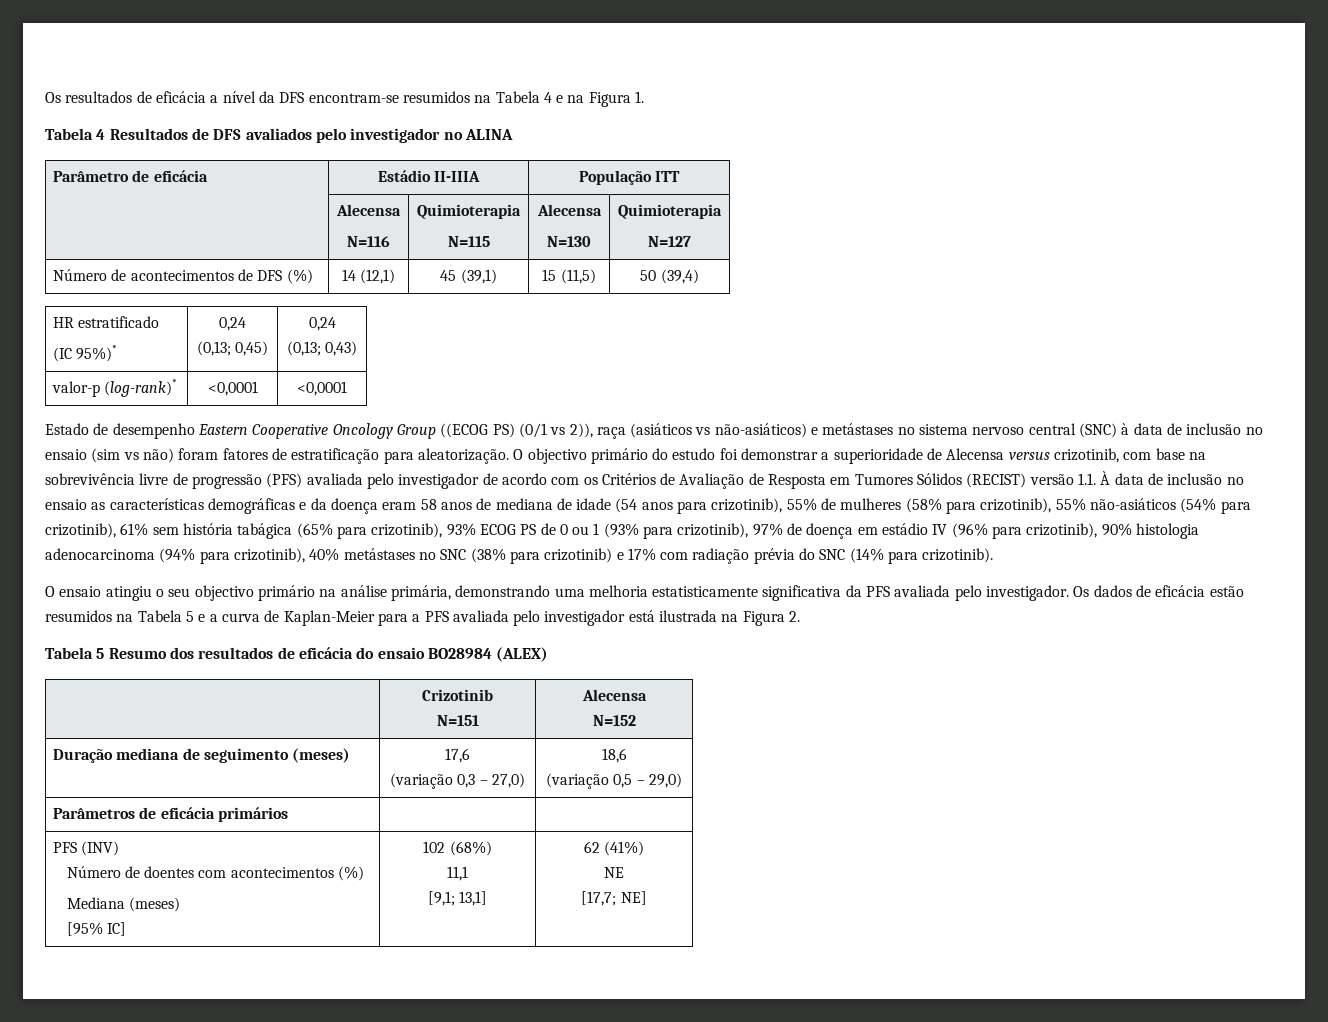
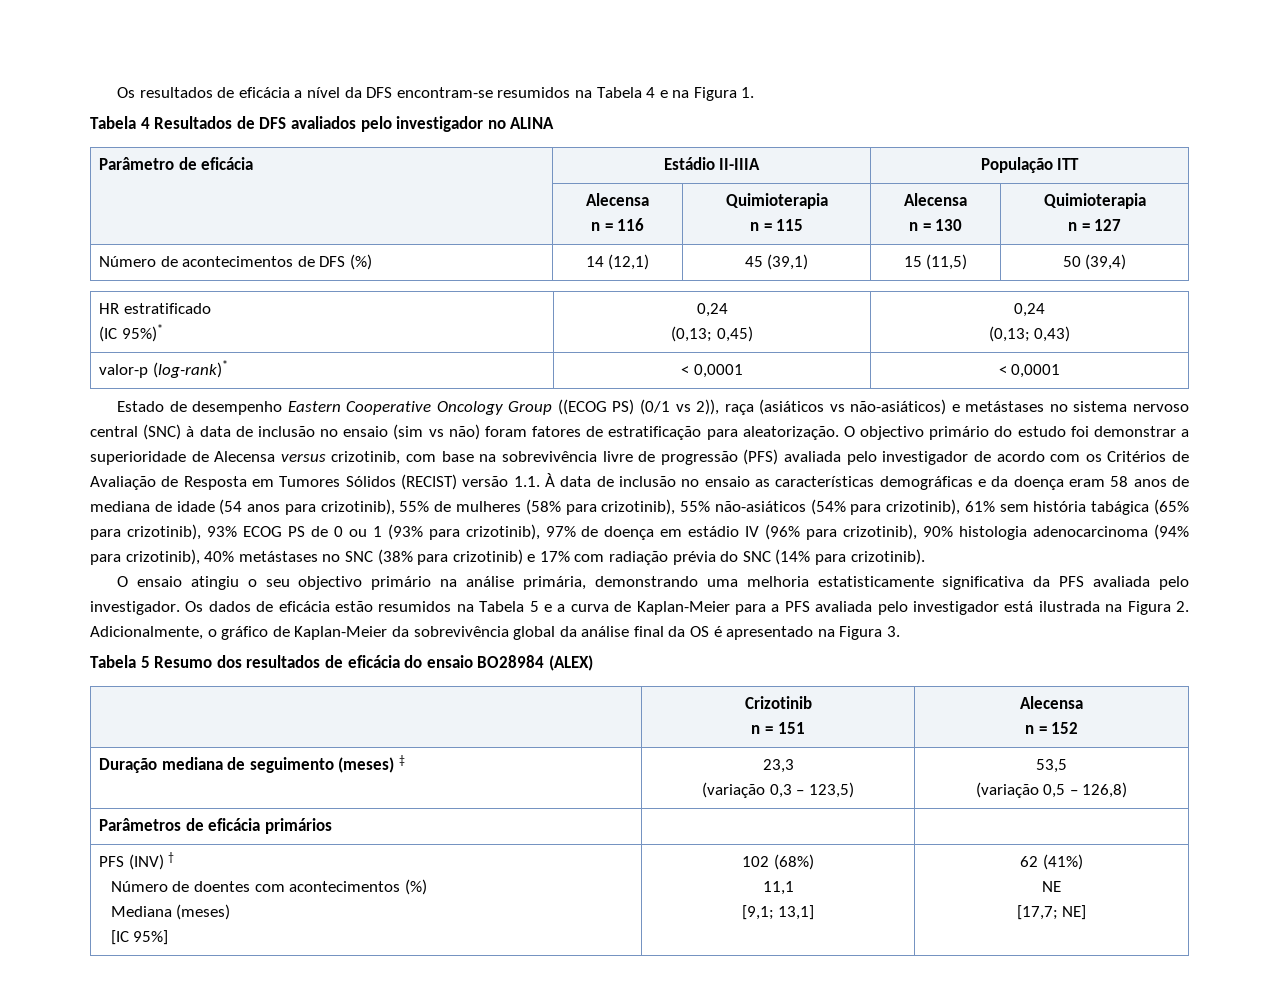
  Parâmetro de eficácia | Estádio II-IIIA | População ITT
  | Alecensa
- N=116 | Quimioterapia
- N=115 | Alecensa
- N=130 | Quimioterapia
- N=127
+ n = 116 | Quimioterapia
+ n = 115 | Alecensa
+ n = 130 | Quimioterapia
+ n = 127
- valor-p (log-rank)* | <0,0001 | <0,0001
+ valor-p (log-rank)* | < 0,0001 | < 0,0001
- Os dados de eficácia estão resumidos na Tabela 5 e a curva de Kaplan-Meier para a PFS avaliada pelo investigador está ilustrada na Figura 2.
+ Os dados de eficácia estão resumidos na Tabela 5 e a curva de Kaplan-Meier para a PFS avaliada pelo investigador está ilustrada na Figura 2. Adicionalmente, o gráfico de Kaplan-Meier da sobrevivência global da análise final da OS é apresentado na Figura 3.
  | Crizotinib
- N=151 | Alecensa
- N=152
+ n = 151 | Alecensa
+ n = 152
- Duração mediana de seguimento (meses) | 17,6
- (variação 0,3 – 27,0) | 18,6
- (variação 0,5 – 29,0)
+ Duração mediana de seguimento (meses) ‡ | 23,3
+ (variação 0,3 – 123,5) | 53,5
+ (variação 0,5 – 126,8)
- PFS (INV)
+ PFS (INV) †
  Número de doentes com acontecimentos (%)
  Mediana (meses)
- [95% IC] | 102 (68%)
+ [IC 95%] | 102 (68%)

